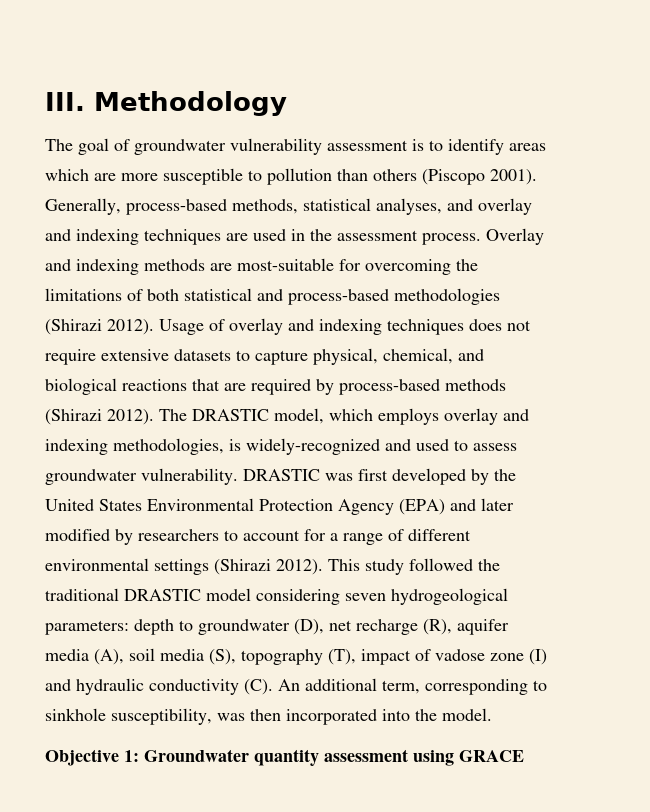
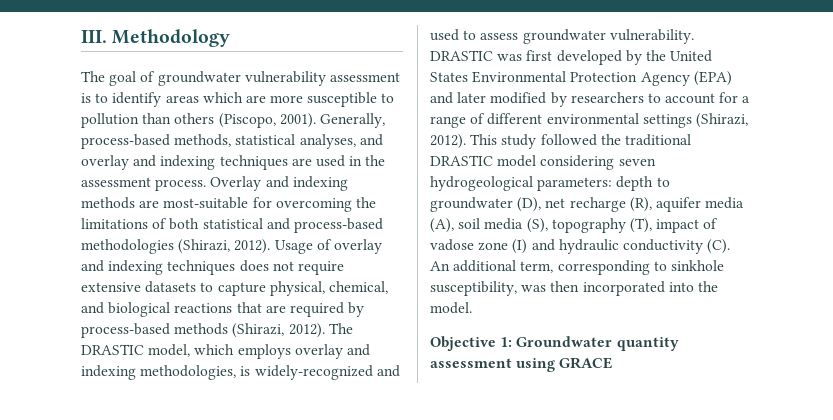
- The goal of groundwater vulnerability assessment is to identify areas which are more susceptible to pollution than others (Piscopo 2001).
+ The goal of groundwater vulnerability assessment is to identify areas which are more susceptible to pollution than others (Piscopo, 2001).
- Overlay and indexing methods are most-suitable for overcoming the limitations of both statistical and process-based methodologies (Shirazi 2012).
+ Overlay and indexing methods are most-suitable for overcoming the limitations of both statistical and process-based methodologies (Shirazi, 2012).
- Usage of overlay and indexing techniques does not require extensive datasets to capture physical, chemical, and biological reactions that are required by process-based methods (Shirazi 2012).
+ Usage of overlay and indexing techniques does not require extensive datasets to capture physical, chemical, and biological reactions that are required by process-based methods (Shirazi, 2012).
- DRASTIC was first developed by the United States Environmental Protection Agency (EPA) and later modified by researchers to account for a range of different environmental settings (Shirazi 2012).
+ DRASTIC was first developed by the United States Environmental Protection Agency (EPA) and later modified by researchers to account for a range of different environmental settings (Shirazi, 2012).

